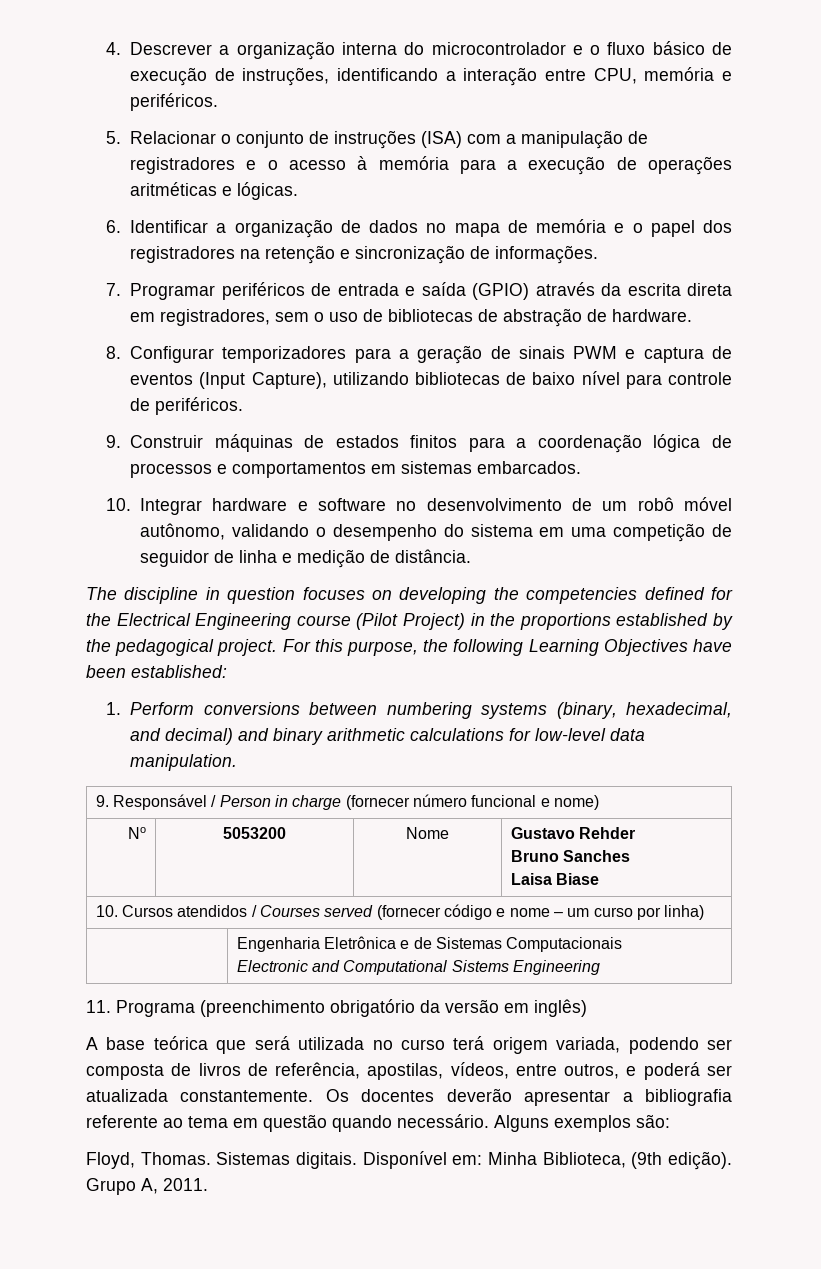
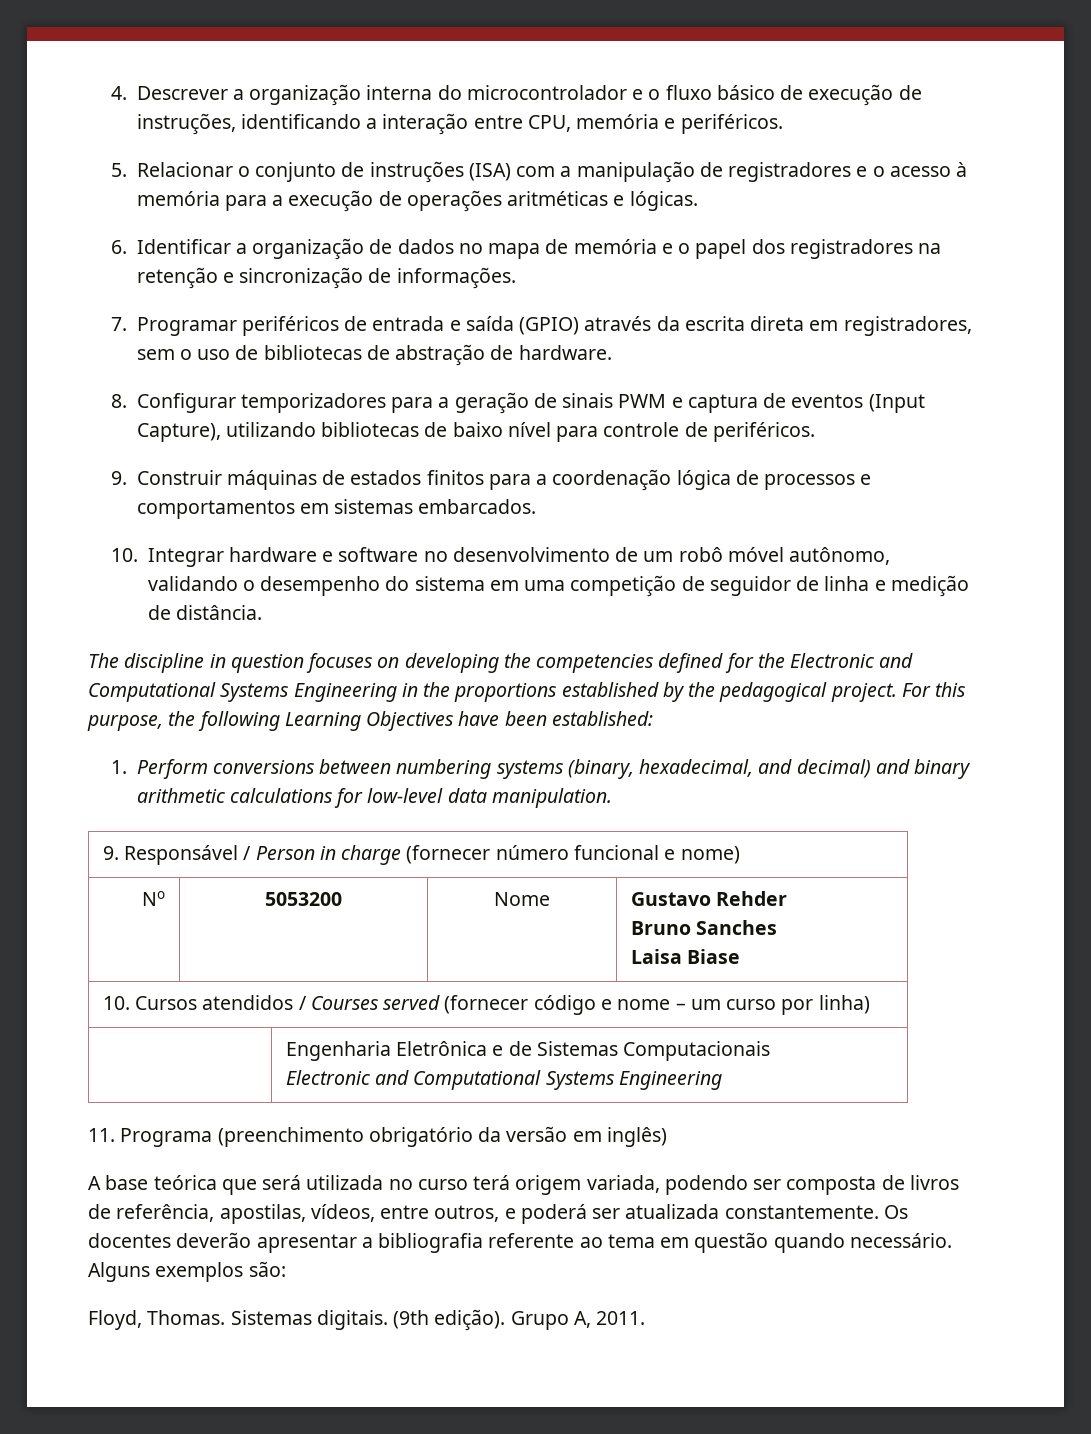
- The discipline in question focuses on developing the competencies defined for the Electrical Engineering course (Pilot Project) in the proportions established by the pedagogical project.
+ The discipline in question focuses on developing the competencies defined for the Electronic and Computational Systems Engineering in the proportions established by the pedagogical project.
  | Engenharia Eletrônica e de Sistemas Computacionais
- Electronic and Computational Sistems Engineering
+ Electronic and Computational Systems Engineering
- Disponível em: Minha Biblioteca, (9th edição).
+ (9th edição).

